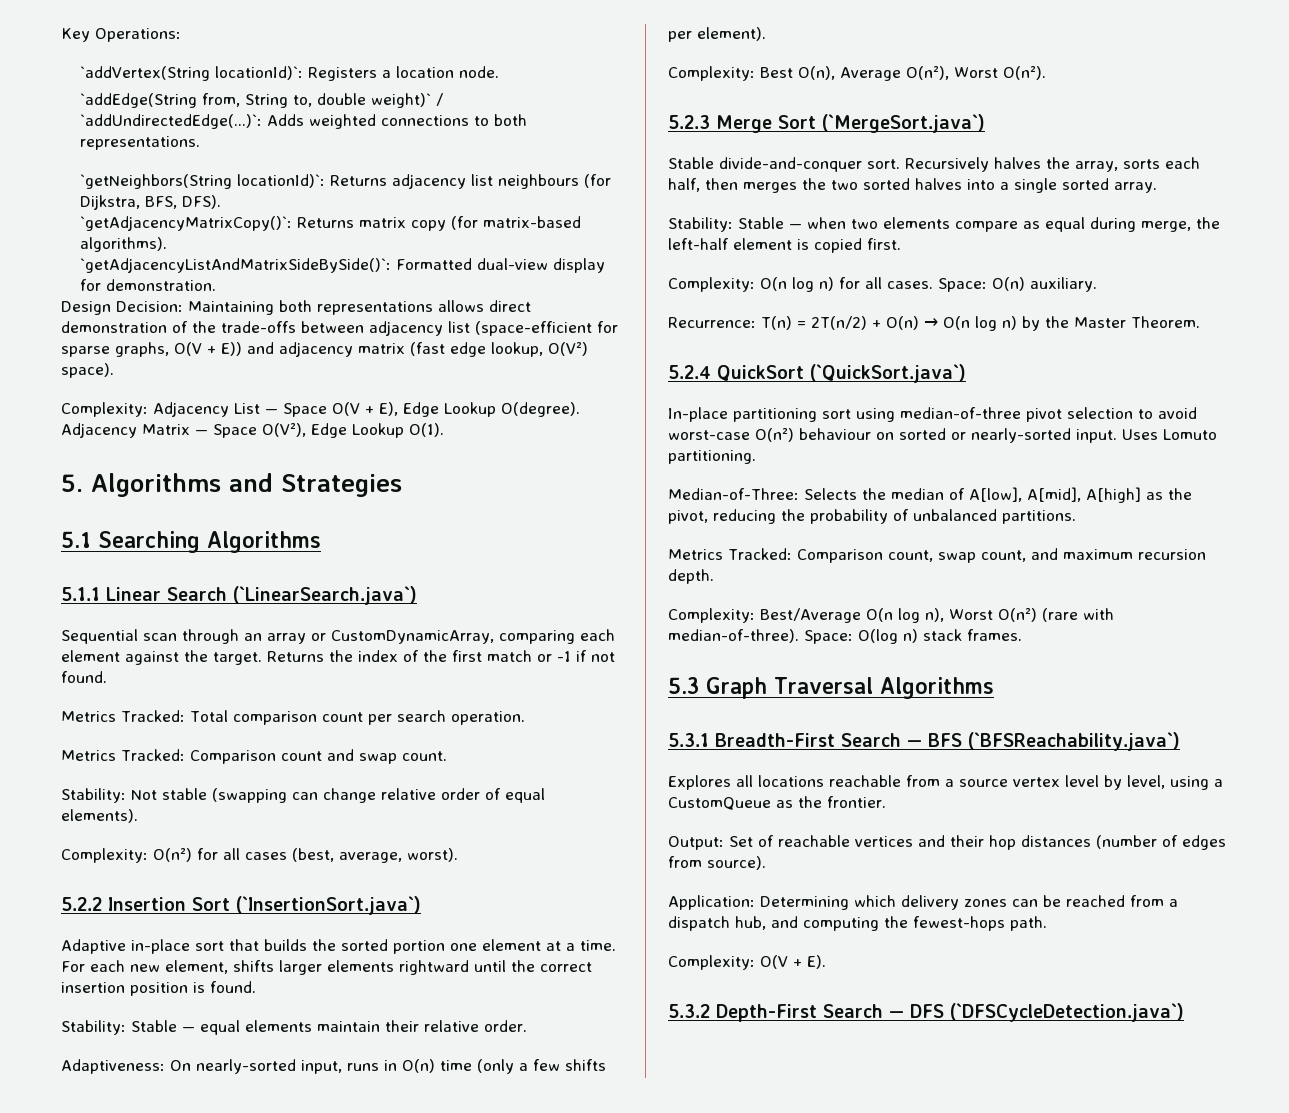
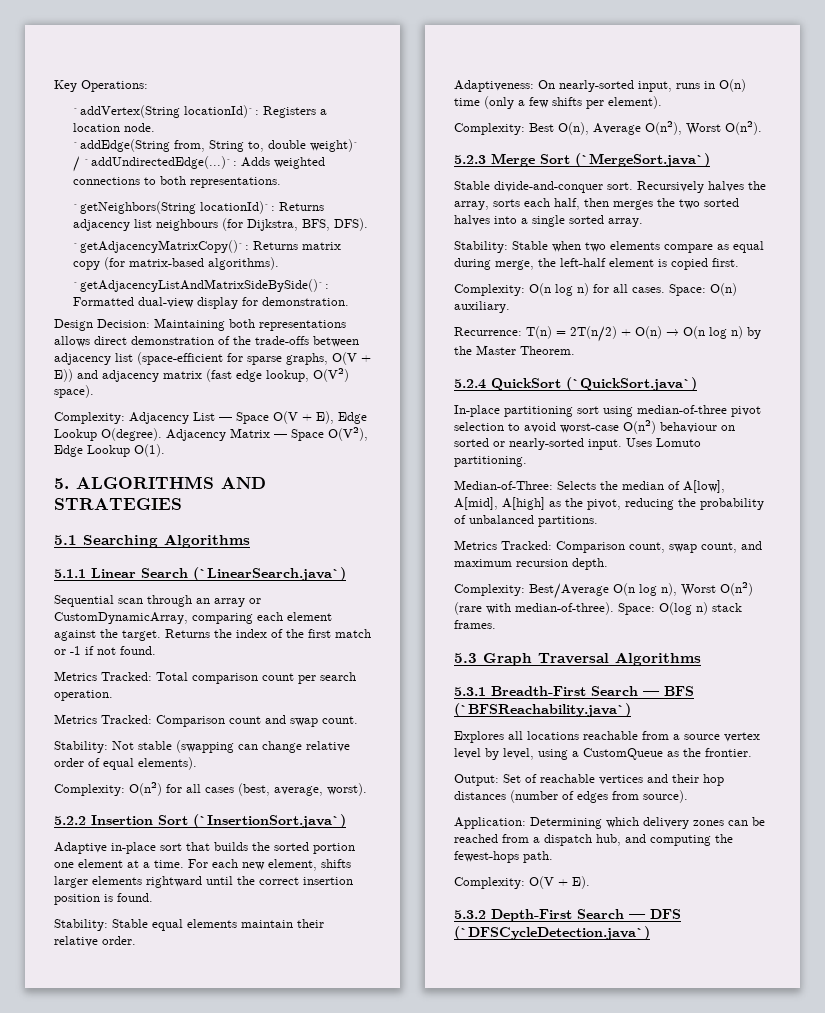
- 5. Algorithms and Strategies
+ 5. ALGORITHMS AND STRATEGIES
- Stability: Stable — equal elements maintain their relative order.
+ Stability: Stable equal elements maintain their relative order.
- Stability: Stable — when two elements compare as equal during merge, the left-half element is copied first.
+ Stability: Stable when two elements compare as equal during merge, the left-half element is copied first.

